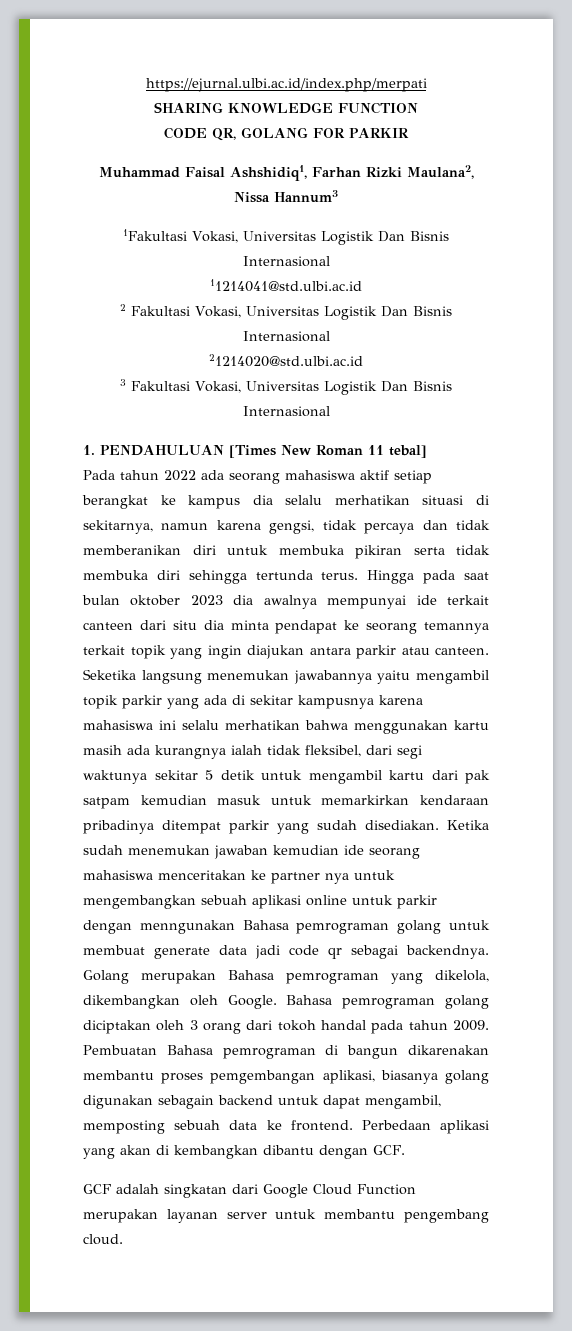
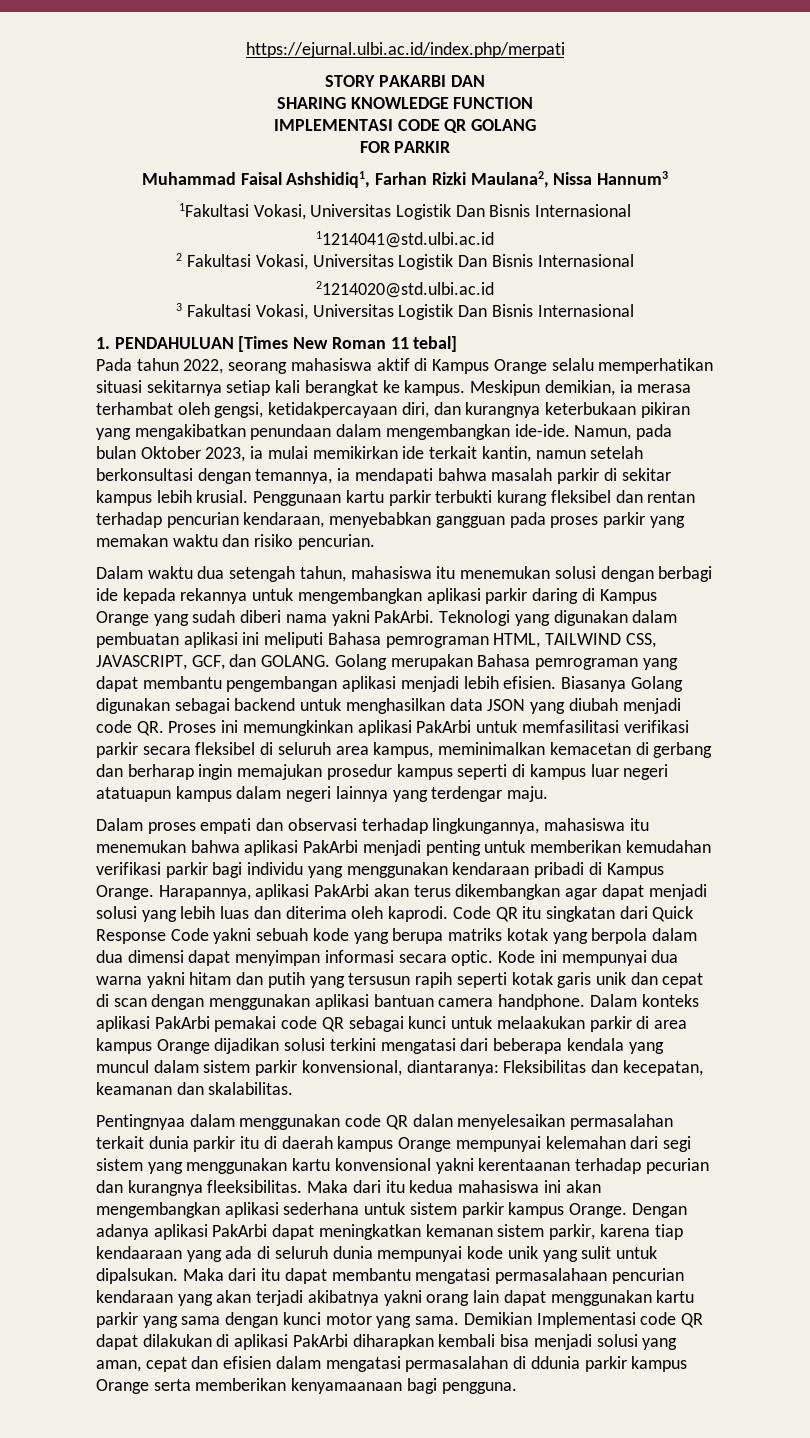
+ STORY PAKARBI DAN
- CODE QR, GOLANG FOR PARKIR
+ IMPLEMENTASI CODE QR GOLANG
+ FOR PARKIR
- Pada tahun 2022 ada seorang mahasiswa aktif setiap berangkat ke kampus dia selalu merhatikan situasi di sekitarnya, namun karena gengsi, tidak percaya dan tidak memberanikan diri untuk membuka pikiran serta tidak membuka diri sehingga tertunda terus. Hingga pada saat bulan oktober 2023 dia awalnya mempunyai ide terkait canteen dari situ dia minta pendapat ke seorang temannya terkait topik yang ingin diajukan antara parkir atau canteen. Seketika langsung menemukan jawabannya yaitu mengambil topik parkir yang ada di sekitar kampusnya karena mahasiswa ini selalu merhatikan bahwa menggunakan kartu masih ada kurangnya ialah tidak fleksibel, dari segi waktunya sekitar 5 detik untuk mengambil kartu dari pak satpam kemudian masuk untuk memarkirkan kendaraan pribadinya ditempat parkir yang sudah disediakan. Ketika sudah menemukan jawaban kemudian ide seorang mahasiswa menceritakan ke partner nya untuk mengembangkan sebuah aplikasi online untuk parkir dengan menngunakan Bahasa pemrograman golang untuk membuat generate data jadi code qr sebagai backendnya.
+ Pada tahun 2022, seorang mahasiswa aktif di Kampus Orange selalu memperhatikan situasi sekitarnya setiap kali berangkat ke kampus. Meskipun demikian, ia merasa terhambat oleh gengsi, ketidakpercayaan diri, dan kurangnya keterbukaan pikiran yang mengakibatkan penundaan dalam mengembangkan ide-ide. Namun, pada bulan Oktober 2023, ia mulai memikirkan ide terkait kantin, namun setelah berkonsultasi dengan temannya, ia mendapati bahwa masalah parkir di sekitar kampus lebih krusial. Penggunaan kartu parkir terbukti kurang fleksibel dan rentan terhadap pencurian kendaraan, menyebabkan gangguan pada proses parkir yang memakan waktu dan risiko pencurian.
+ Dalam waktu dua setengah tahun, mahasiswa itu menemukan solusi dengan berbagi ide kepada rekannya untuk mengembangkan aplikasi parkir daring di Kampus Orange yang sudah diberi nama yakni PakArbi. Teknologi yang digunakan dalam pembuatan aplikasi ini meliputi Bahasa pemrograman HTML, TAILWIND CSS, JAVASCRIPT, GCF, dan GOLANG.
- Golang merupakan Bahasa pemrograman yang dikelola, dikembangkan oleh Google. Bahasa pemrograman golang diciptakan oleh 3 orang dari tokoh handal pada tahun 2009. Pembuatan Bahasa pemrograman di bangun dikarenakan membantu proses pemgembangan aplikasi, biasanya golang digunakan sebagain backend untuk dapat mengambil, memposting sebuah data ke frontend. Perbedaan aplikasi yang akan di kembangkan dibantu dengan GCF.
- GCF adalah singkatan dari Google Cloud Function merupakan layanan server untuk membantu pengembang cloud.
+ Golang merupakan Bahasa pemrograman yang dapat membantu pengembangan aplikasi menjadi lebih efisien. Biasanya Golang digunakan sebagai backend untuk menghasilkan data JSON yang diubah menjadi code QR. Proses ini memungkinkan aplikasi PakArbi untuk memfasilitasi verifikasi parkir secara fleksibel di seluruh area kampus, meminimalkan kemacetan di gerbang dan berharap ingin memajukan prosedur kampus seperti di kampus luar negeri atatuapun kampus dalam negeri lainnya yang terdengar maju.
+ Dalam proses empati dan observasi terhadap lingkungannya, mahasiswa itu menemukan bahwa aplikasi PakArbi menjadi penting untuk memberikan kemudahan verifikasi parkir bagi individu yang menggunakan kendaraan pribadi di Kampus Orange. Harapannya, aplikasi PakArbi akan terus dikembangkan agar dapat menjadi solusi yang lebih luas dan diterima oleh kaprodi. Code QR itu singkatan dari Quick Response Code yakni sebuah kode yang berupa matriks kotak yang berpola dalam dua dimensi dapat menyimpan informasi secara optic. Kode ini mempunyai dua warna yakni hitam dan putih yang tersusun rapih seperti kotak garis unik dan cepat di scan dengan menggunakan aplikasi bantuan camera handphone. Dalam konteks aplikasi PakArbi pemakai code QR sebagai kunci untuk melaakukan parkir di area kampus Orange dijadikan solusi terkini mengatasi dari beberapa kendala yang muncul dalam sistem parkir konvensional, diantaranya: Fleksibilitas dan kecepatan, keamanan dan skalabilitas.
+ Pentingnyaa dalam menggunakan code QR dalan menyelesaikan permasalahan terkait dunia parkir itu di daerah kampus Orange mempunyai kelemahan dari segi sistem yang menggunakan kartu konvensional yakni kerentaanan terhadap pecurian dan kurangnya fleeksibilitas. Maka dari itu kedua mahasiswa ini akan mengembangkan aplikasi sederhana untuk sistem parkir kampus Orange. Dengan adanya aplikasi PakArbi dapat meningkatkan kemanan sistem parkir, karena tiap kendaaraan yang ada di seluruh dunia mempunyai kode unik yang sulit untuk dipalsukan. Maka dari itu dapat membantu mengatasi permasalahaan pencurian kendaraan yang akan terjadi akibatnya yakni orang lain dapat menggunakan kartu parkir yang sama dengan kunci motor yang sama. Demikian Implementasi code QR dapat dilakukan di aplikasi PakArbi diharapkan kembali bisa menjadi solusi yang aman, cepat dan efisien dalam mengatasi permasalahan di ddunia parkir kampus Orange serta memberikan kenyamaanaan bagi pengguna.

